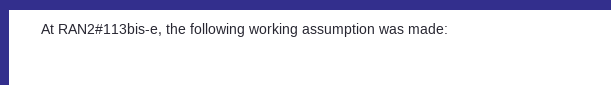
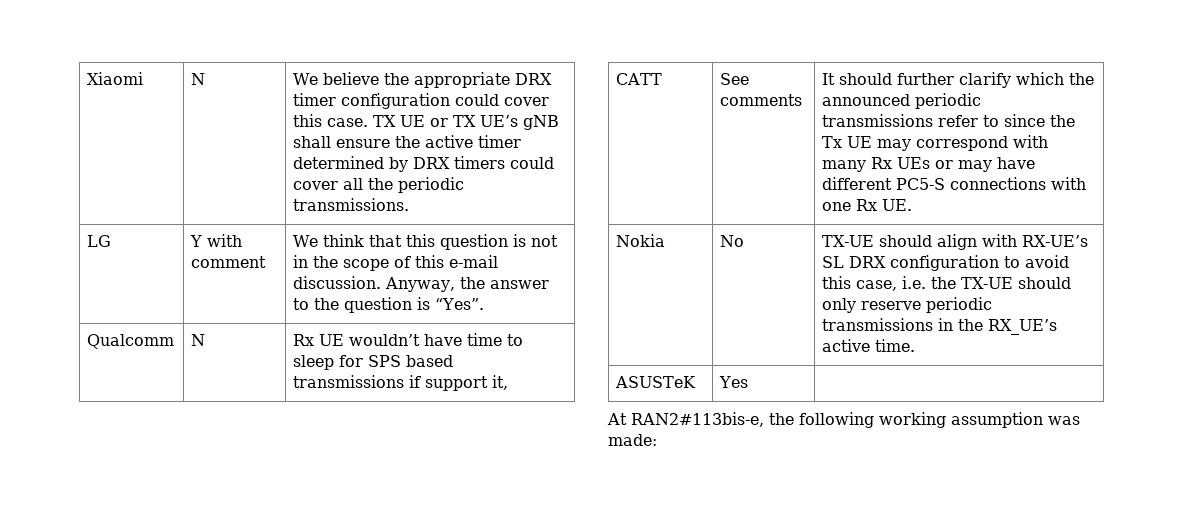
+ Xiaomi | N | We believe the appropriate DRX timer configuration could cover this case. TX UE or TX UE’s gNB shall ensure the active timer determined by DRX timers could cover all the periodic transmissions.
+ LG | Y with comment | We think that this question is not in the scope of this e-mail discussion. Anyway, the answer to the question is “Yes”.
+ Qualcomm | N | Rx UE wouldn’t have time to sleep for SPS based transmissions if support it,
+ CATT | See comments | It should further clarify which the announced periodic transmissions refer to since the Tx UE may correspond with many Rx UEs or may have different PC5-S connections with one Rx UE.
+ Nokia | No | TX-UE should align with RX-UE’s SL DRX configuration to avoid this case, i.e. the TX-UE should only reserve periodic transmissions in the RX_UE’s active time.
+ ASUSTeK | Yes |

